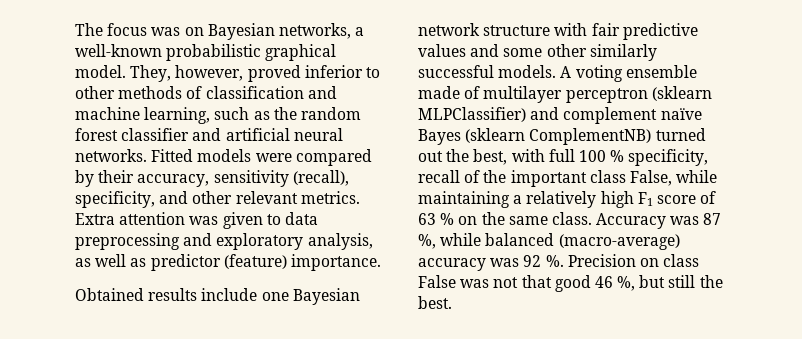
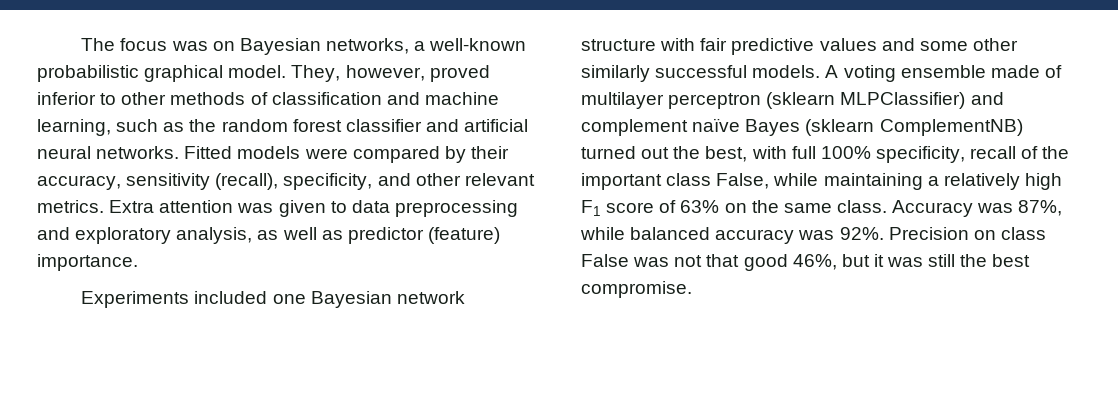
- Obtained results include one Bayesian network structure with fair predictive values and some other similarly successful models.
+ Experiments included one Bayesian network structure with fair predictive values and some other similarly successful models.
- A voting ensemble made of multilayer perceptron (sklearn MLPClassifier) and complement naïve Bayes (sklearn ComplementNB) turned out the best, with full 100 % specificity, recall of the important class False, while maintaining a relatively high F1 score of 63 % on the same class.
+ A voting ensemble made of multilayer perceptron (sklearn MLPClassifier) and complement naïve Bayes (sklearn ComplementNB) turned out the best, with full 100% specificity, recall of the important class False, while maintaining a relatively high F1 score of 63% on the same class.
- Accuracy was 87 %, while balanced (macro-average) accuracy was 92 %.
+ Accuracy was 87%, while balanced accuracy was 92%.
- Precision on class False was not that good 46 %, but still the best.
+ Precision on class False was not that good 46%, but it was still the best compromise.

